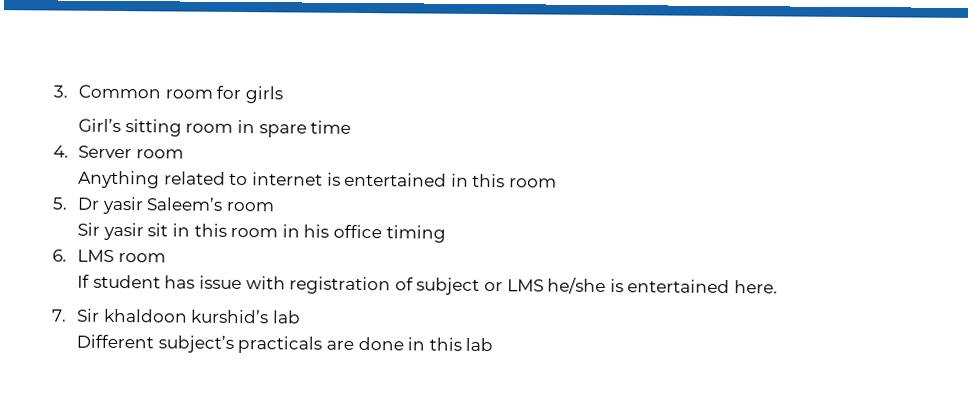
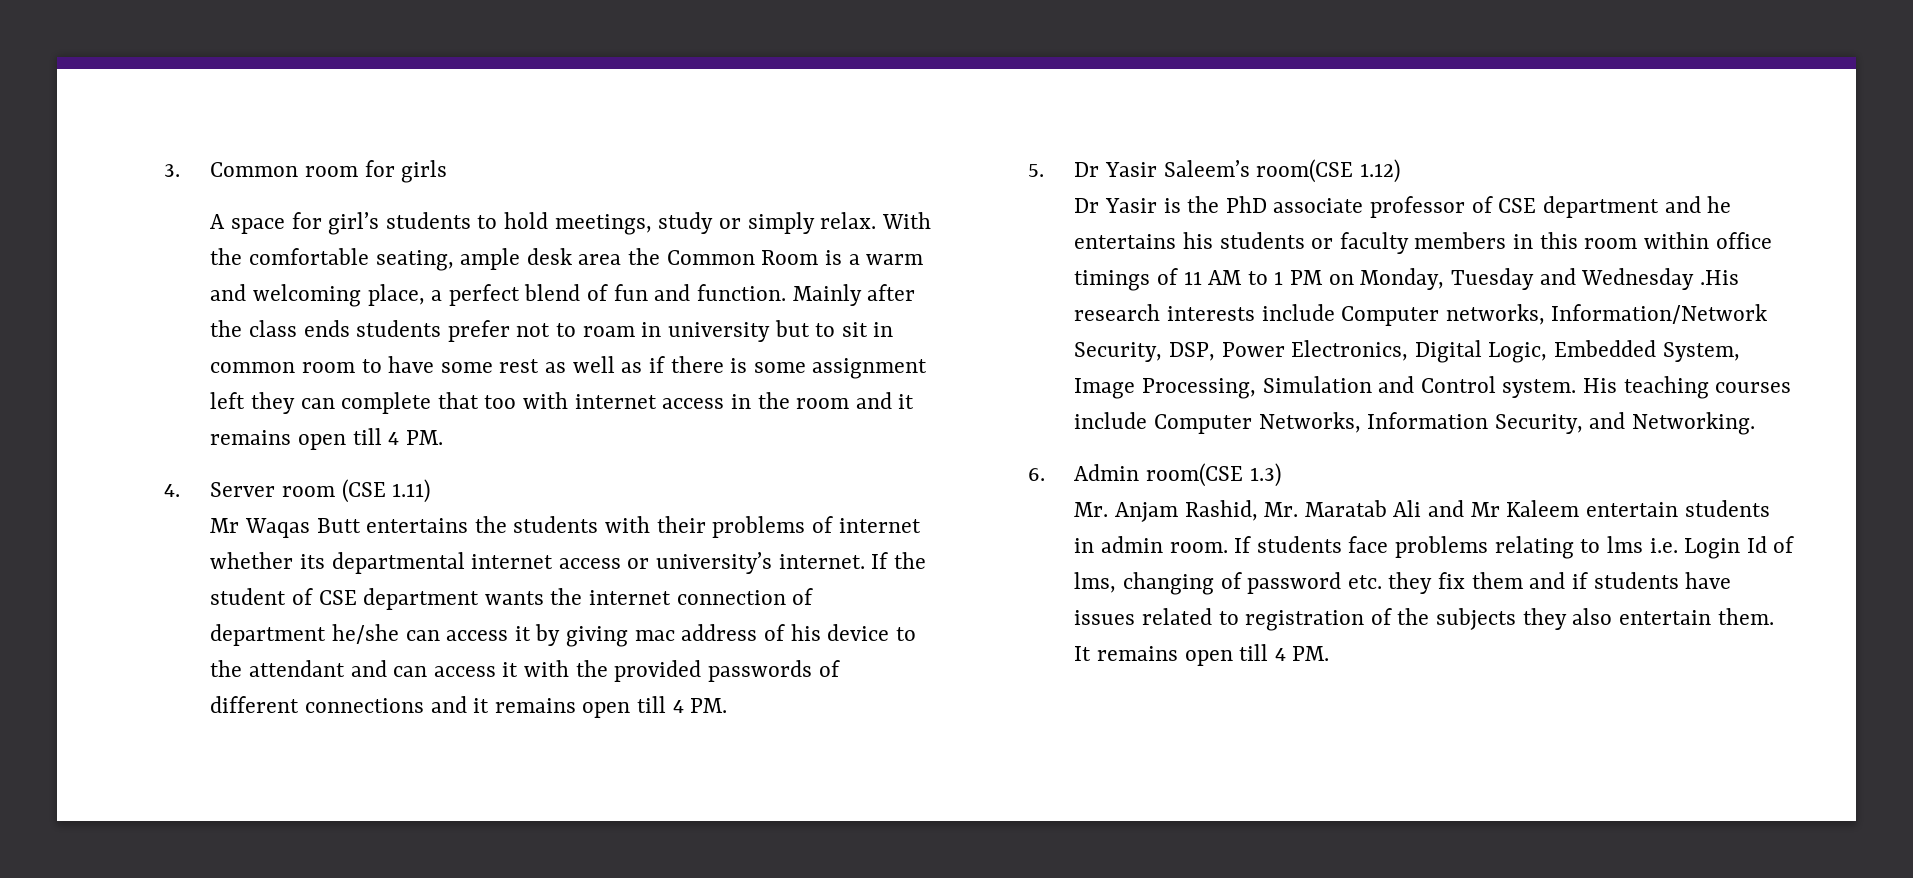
- Girl’s sitting room in spare time
- 4. Server room
- Anything related to internet is entertained in this room
- 5. Dr yasir Saleem’s room
- Sir yasir sit in this room in his office timing
- 6. LMS room
- If student has issue with registration of subject or LMS he/she is entertained here.
- 7. Sir khaldoon kurshid’s lab
- Different subject’s practicals are done in this lab
+ A space for girl’s students to hold meetings, study or simply relax. With the comfortable seating, ample desk area the Common Room is a warm and welcoming place, a perfect blend of fun and function. Mainly after the class ends students prefer not to roam in university but to sit in common room to have some rest as well as if there is some assignment left they can complete that too with internet access in the room and it remains open till 4 PM.
+ 4. Server room (CSE 1.11)
+ Mr Waqas Butt entertains the students with their problems of internet whether its departmental internet access or university’s internet. If the student of CSE department wants the internet connection of department he/she can access it by giving mac address of his device to the attendant and can access it with the provided passwords of different connections and it remains open till 4 PM.
+ 5. Dr Yasir Saleem’s room(CSE 1.12)
+ Dr Yasir is the PhD associate professor of CSE department and he entertains his students or faculty members in this room within office timings of 11 AM to 1 PM on Monday, Tuesday and Wednesday .His research interests include Computer networks, Information/Network Security, DSP, Power Electronics, Digital Logic, Embedded System, Image Processing, Simulation and Control system. His teaching courses include Computer Networks, Information Security, and Networking.
+ 6. Admin room(CSE 1.3)
+ Mr. Anjam Rashid, Mr. Maratab Ali and Mr Kaleem entertain students in admin room. If students face problems relating to lms i.e. Login Id of lms, changing of password etc. they fix them and if students have issues related to registration of the subjects they also entertain them. It remains open till 4 PM.

